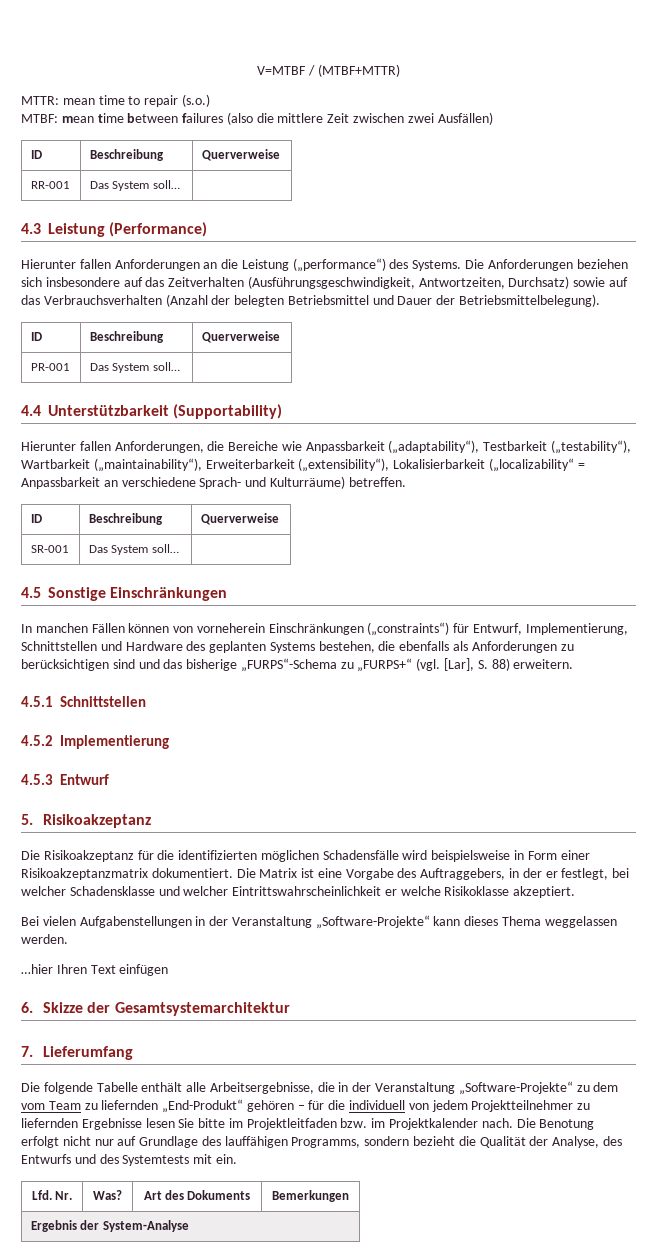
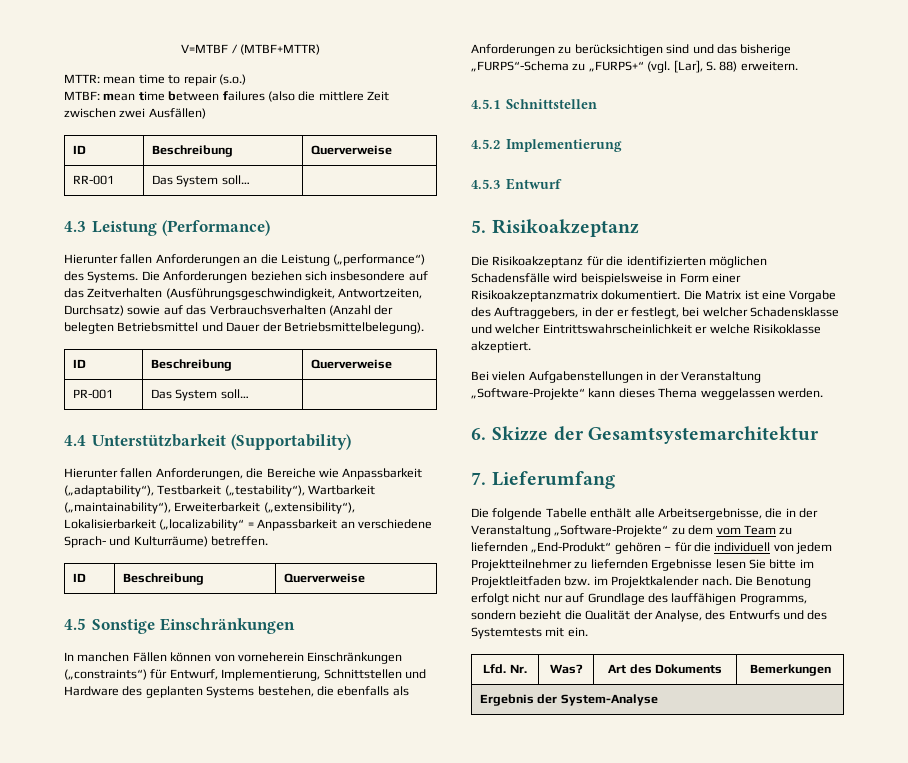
- SR-001 | Das System soll… |
- …hier Ihren Text einfügen

